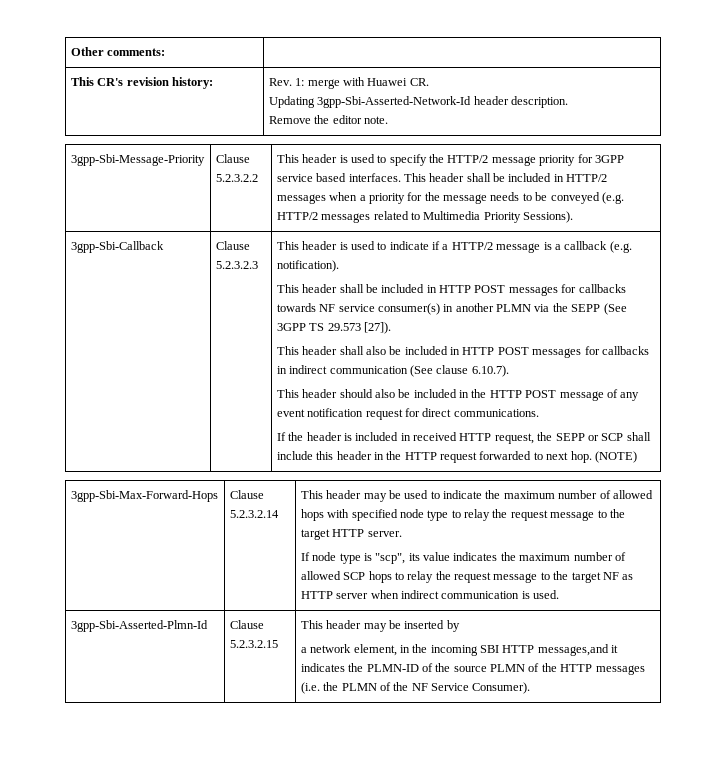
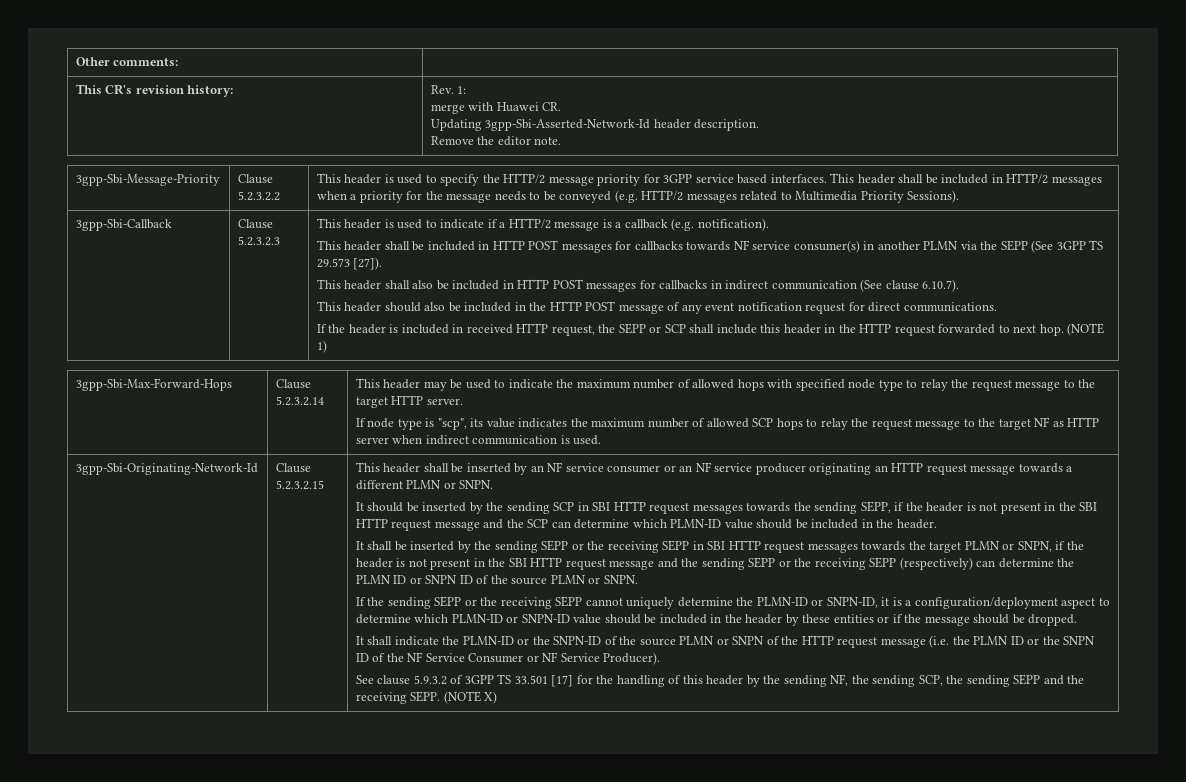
- This CR's revision history: | Rev. 1: merge with Huawei CR.
+ This CR's revision history: | Rev. 1:
+ merge with Huawei CR.
- (NOTE)
+ (NOTE 1)
- 3gpp-Sbi-Asserted-Plmn-Id
+ 3gpp-Sbi-Originating-Network-Id
- This header may be inserted by
- a network element, in the incoming SBI HTTP messages,and it indicates the PLMN-ID of the source PLMN of the HTTP messages (i.e. the PLMN of the NF Service Consumer).
+ This header shall be inserted by an NF service consumer or an NF service producer originating an HTTP request message towards a different PLMN or SNPN.
+ It should be inserted by the sending SCP in SBI HTTP request messages towards the sending SEPP, if the header is not present in the SBI HTTP request message and the SCP can determine which PLMN-ID value should be included in the header.
+ It shall be inserted by the sending SEPP or the receiving SEPP in SBI HTTP request messages towards the target PLMN or SNPN, if the header is not present in the SBI HTTP request message and the sending SEPP or the receiving SEPP (respectively) can determine the PLMN ID or SNPN ID of the source PLMN or SNPN.
+ If the sending SEPP or the receiving SEPP cannot uniquely determine the PLMN-ID or SNPN-ID, it is a configuration/deployment aspect to determine which PLMN-ID or SNPN-ID value should be included in the header by these entities or if the message should be dropped.
+ It shall indicate the PLMN-ID or the SNPN-ID of the source PLMN or SNPN of the HTTP request message (i.e. the PLMN ID or the SNPN ID of the NF Service Consumer or NF Service Producer).
+ See clause 5.9.3.2 of 3GPP TS 33.501 [17] for the handling of this header by the sending NF, the sending SCP, the sending SEPP and the receiving SEPP. (NOTE X)

